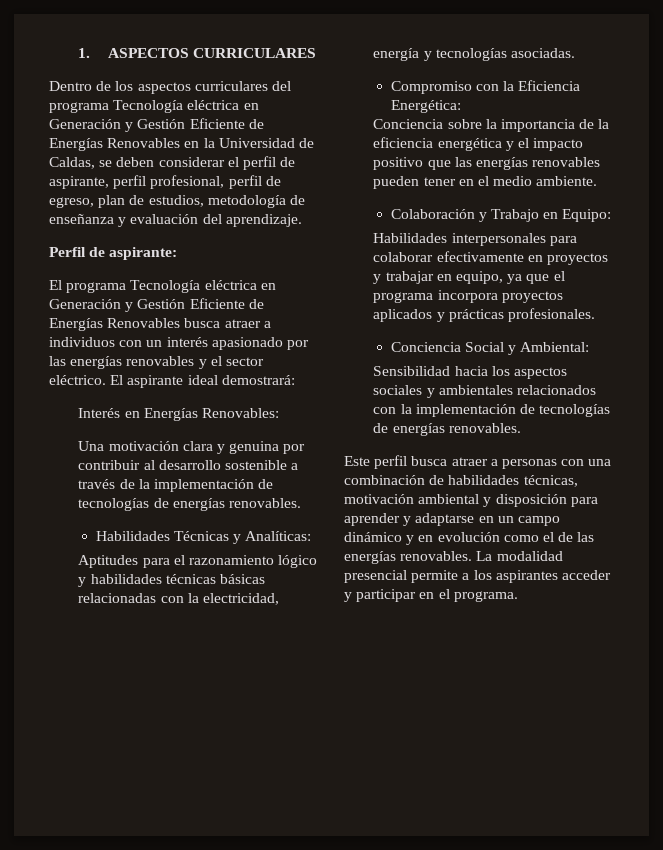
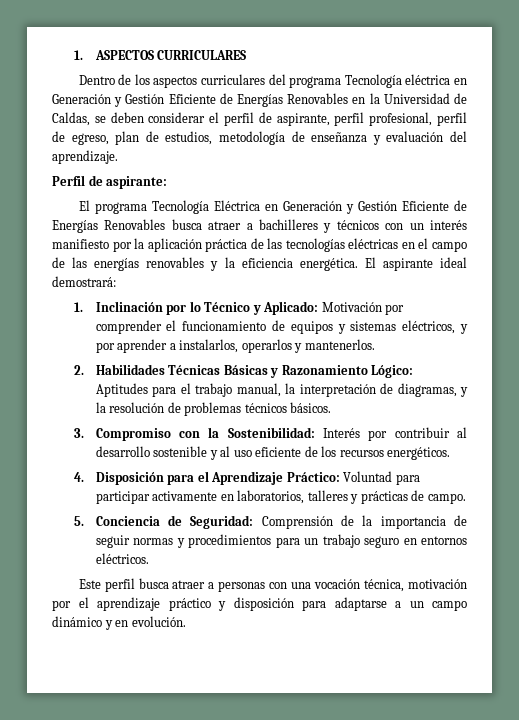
- El programa Tecnología eléctrica en Generación y Gestión Eficiente de Energías Renovables busca atraer a individuos con un interés apasionado por las energías renovables y el sector eléctrico.
+ El programa Tecnología Eléctrica en Generación y Gestión Eficiente de Energías Renovables busca atraer a bachilleres y técnicos con un interés manifiesto por la aplicación práctica de las tecnologías eléctricas en el campo de las energías renovables y la eficiencia energética.
- Interés en Energías Renovables:
- Una motivación clara y genuina por contribuir al desarrollo sostenible a través de la implementación de tecnologías de energías renovables.
- Habilidades Técnicas y Analíticas:
- Aptitudes para el razonamiento lógico y habilidades técnicas básicas relacionadas con la electricidad, energía y tecnologías asociadas.
- Compromiso con la Eficiencia Energética:
- Conciencia sobre la importancia de la eficiencia energética y el impacto positivo que las energías renovables pueden tener en el medio ambiente.
- Colaboración y Trabajo en Equipo:
- Habilidades interpersonales para colaborar efectivamente en proyectos y trabajar en equipo, ya que el programa incorpora proyectos aplicados y prácticas profesionales.
- Conciencia Social y Ambiental:
- Sensibilidad hacia los aspectos sociales y ambientales relacionados con la implementación de tecnologías de energías renovables.
+ 1. Inclinación por lo Técnico y Aplicado: Motivación por comprender el funcionamiento de equipos y sistemas eléctricos, y por aprender a instalarlos, operarlos y mantenerlos.
+ 2. Habilidades Técnicas Básicas y Razonamiento Lógico: Aptitudes para el trabajo manual, la interpretación de diagramas, y la resolución de problemas técnicos básicos.
+ 3. Compromiso con la Sostenibilidad: Interés por contribuir al desarrollo sostenible y al uso eficiente de los recursos energéticos.
+ 4. Disposición para el Aprendizaje Práctico: Voluntad para participar activamente en laboratorios, talleres y prácticas de campo.
+ 5. Conciencia de Seguridad: Comprensión de la importancia de seguir normas y procedimientos para un trabajo seguro en entornos eléctricos.
- Este perfil busca atraer a personas con una combinación de habilidades técnicas, motivación ambiental y disposición para aprender y adaptarse en un campo dinámico y en evolución como el de las energías renovables. La modalidad presencial permite a los aspirantes acceder y participar en el programa.
+ Este perfil busca atraer a personas con una vocación técnica, motivación por el aprendizaje práctico y disposición para adaptarse a un campo dinámico y en evolución.

